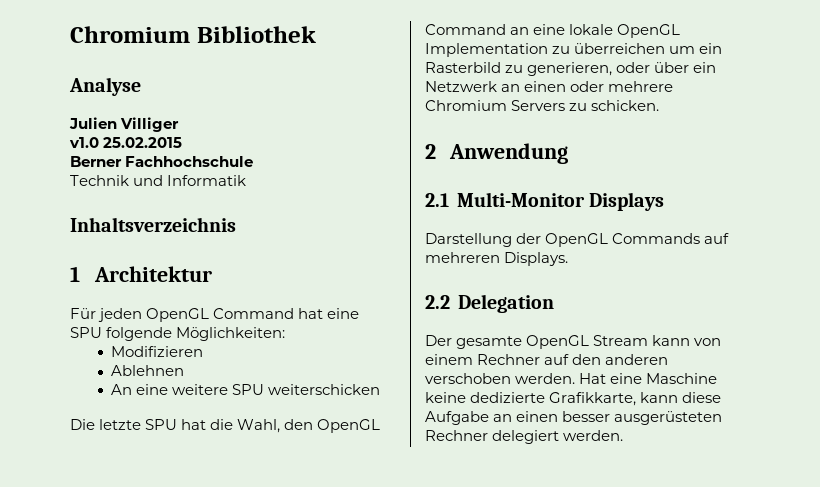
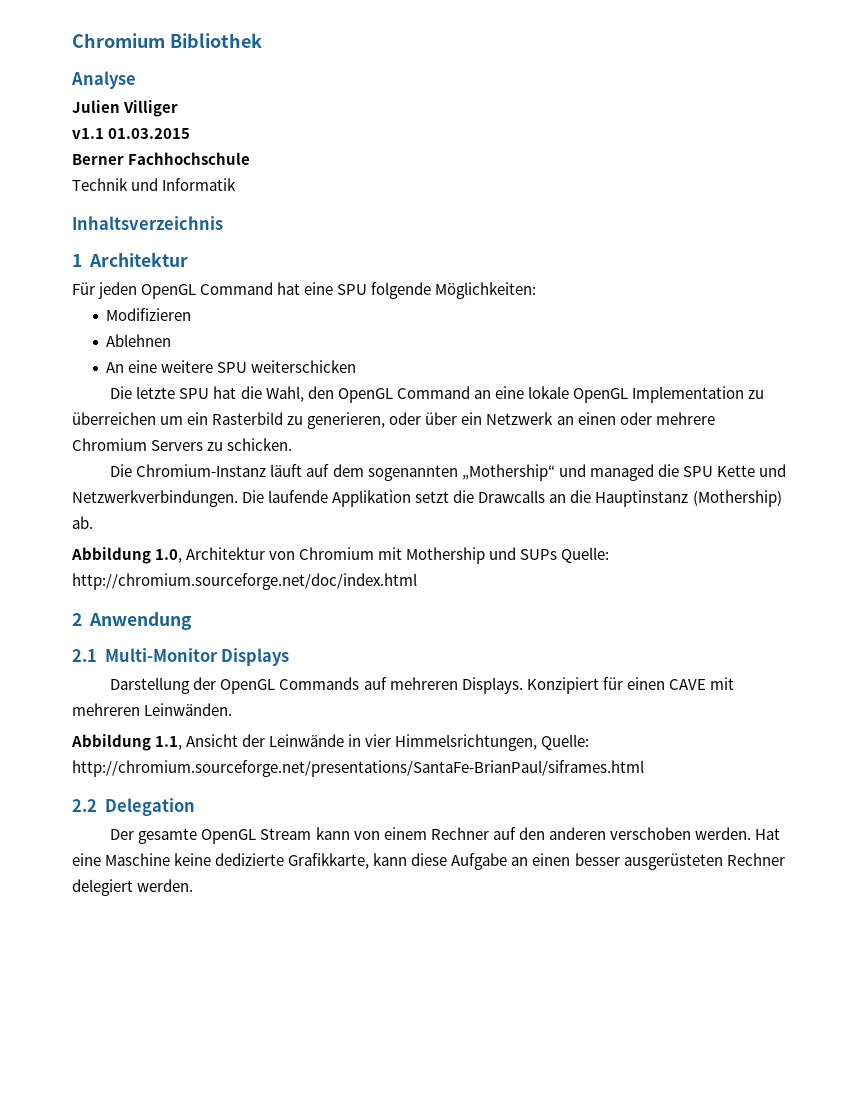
- v1.0 25.02.2015
+ v1.1 01.03.2015
+ Die Chromium-Instanz läuft auf dem sogenannten „Mothership“ und managed die SPU Kette und Netzwerkverbindungen. Die laufende Applikation setzt die Drawcalls an die Hauptinstanz (Mothership) ab.
+ Abbildung 1.0, Architektur von Chromium mit Mothership und SUPs Quelle: http://chromium.sourceforge.net/doc/index.html
+ Konzipiert für einen CAVE mit mehreren Leinwänden.
+ Abbildung 1.1, Ansicht der Leinwände in vier Himmelsrichtungen, Quelle: http://chromium.sourceforge.net/presentations/SantaFe-BrianPaul/siframes.html

